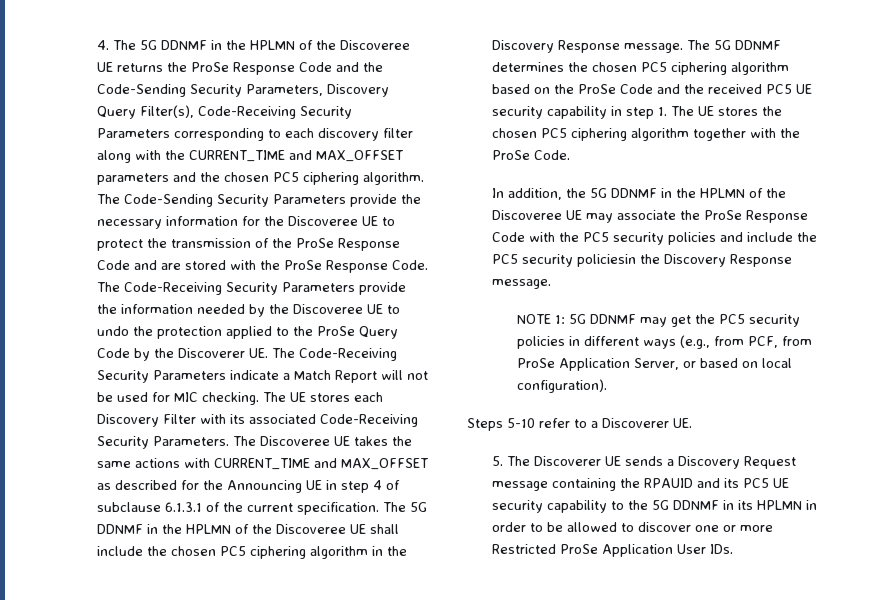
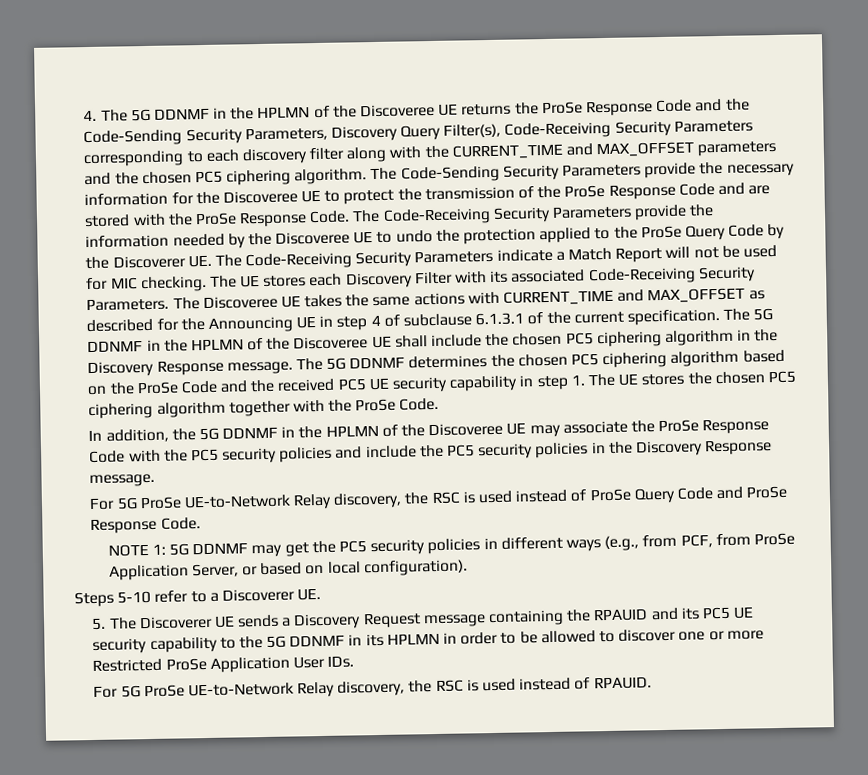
- In addition, the 5G DDNMF in the HPLMN of the Discoveree UE may associate the ProSe Response Code with the PC5 security policies and include the PC5 security policiesin the Discovery Response message.
+ In addition, the 5G DDNMF in the HPLMN of the Discoveree UE may associate the ProSe Response Code with the PC5 security policies and include the PC5 security policies in the Discovery Response message.
+ For 5G ProSe UE-to-Network Relay discovery, the RSC is used instead of ProSe Query Code and ProSe Response Code.
+ For 5G ProSe UE-to-Network Relay discovery, the RSC is used instead of RPAUID.

